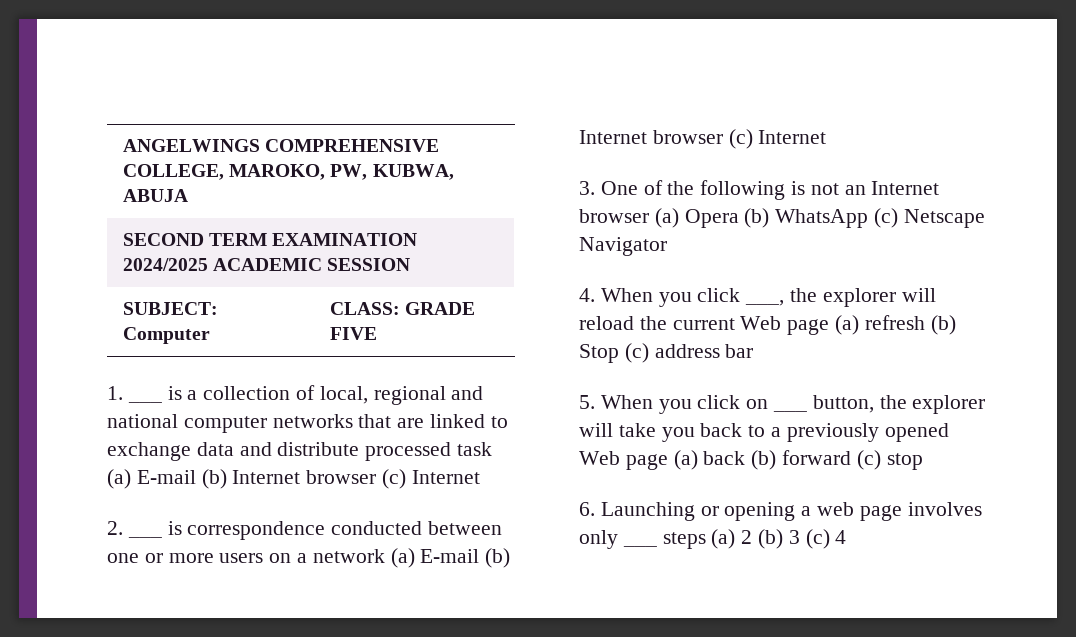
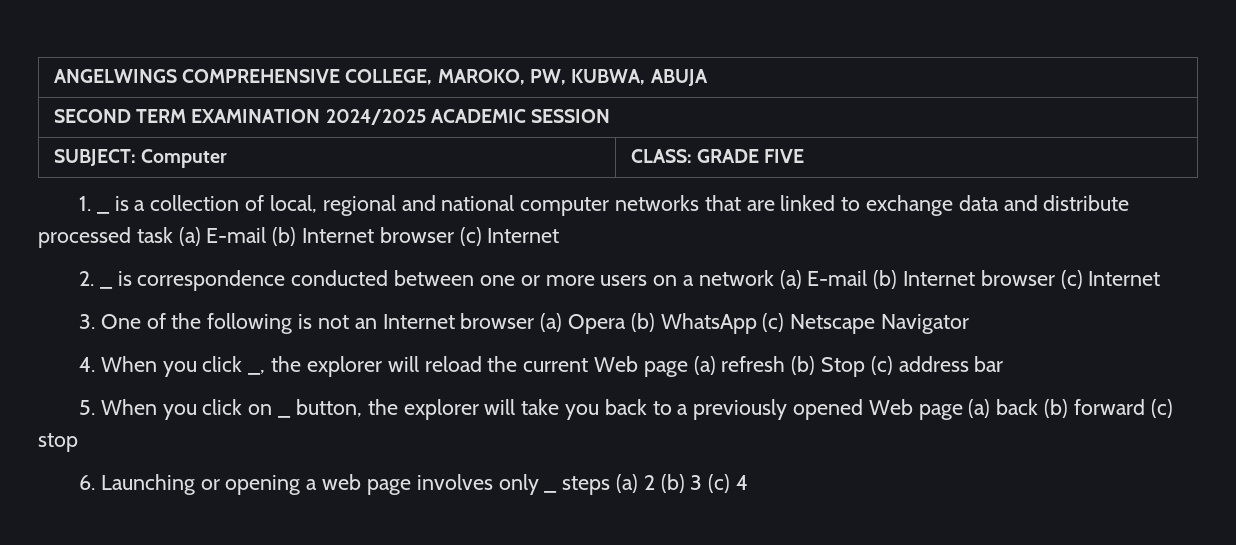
- 1. ___ is a collection of local, regional and national computer networks that are linked to exchange data and distribute processed task (a) E-mail (b) Internet browser (c) Internet
+ 1. _ is a collection of local, regional and national computer networks that are linked to exchange data and distribute processed task (a) E-mail (b) Internet browser (c) Internet
- 2. ___ is correspondence conducted between one or more users on a network (a) E-mail (b) Internet browser (c) Internet
+ 2. _ is correspondence conducted between one or more users on a network (a) E-mail (b) Internet browser (c) Internet
- 4. When you click ___, the explorer will reload the current Web page (a) refresh (b) Stop (c) address bar
+ 4. When you click _, the explorer will reload the current Web page (a) refresh (b) Stop (c) address bar
- 5. When you click on ___ button, the explorer will take you back to a previously opened Web page (a) back (b) forward (c) stop
+ 5. When you click on _ button, the explorer will take you back to a previously opened Web page (a) back (b) forward (c) stop
- 6. Launching or opening a web page involves only ___ steps (a) 2 (b) 3 (c) 4
+ 6. Launching or opening a web page involves only _ steps (a) 2 (b) 3 (c) 4

